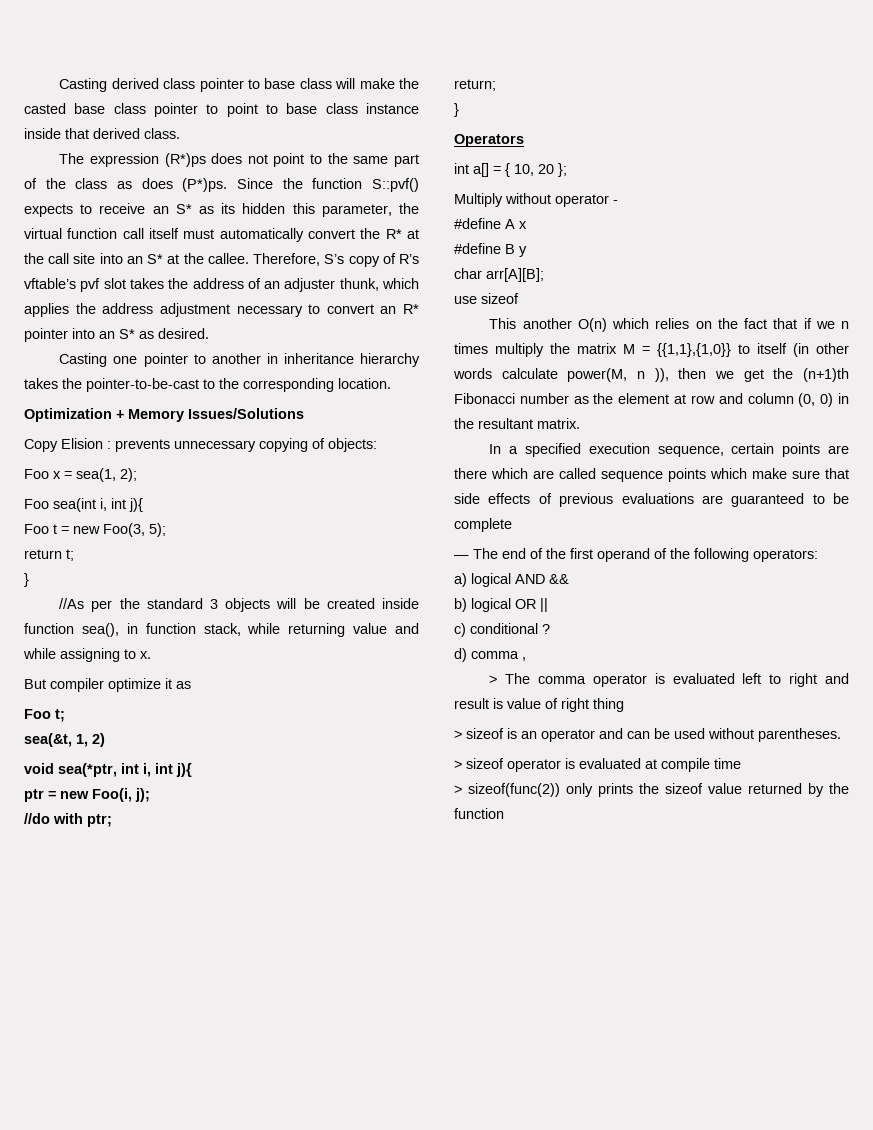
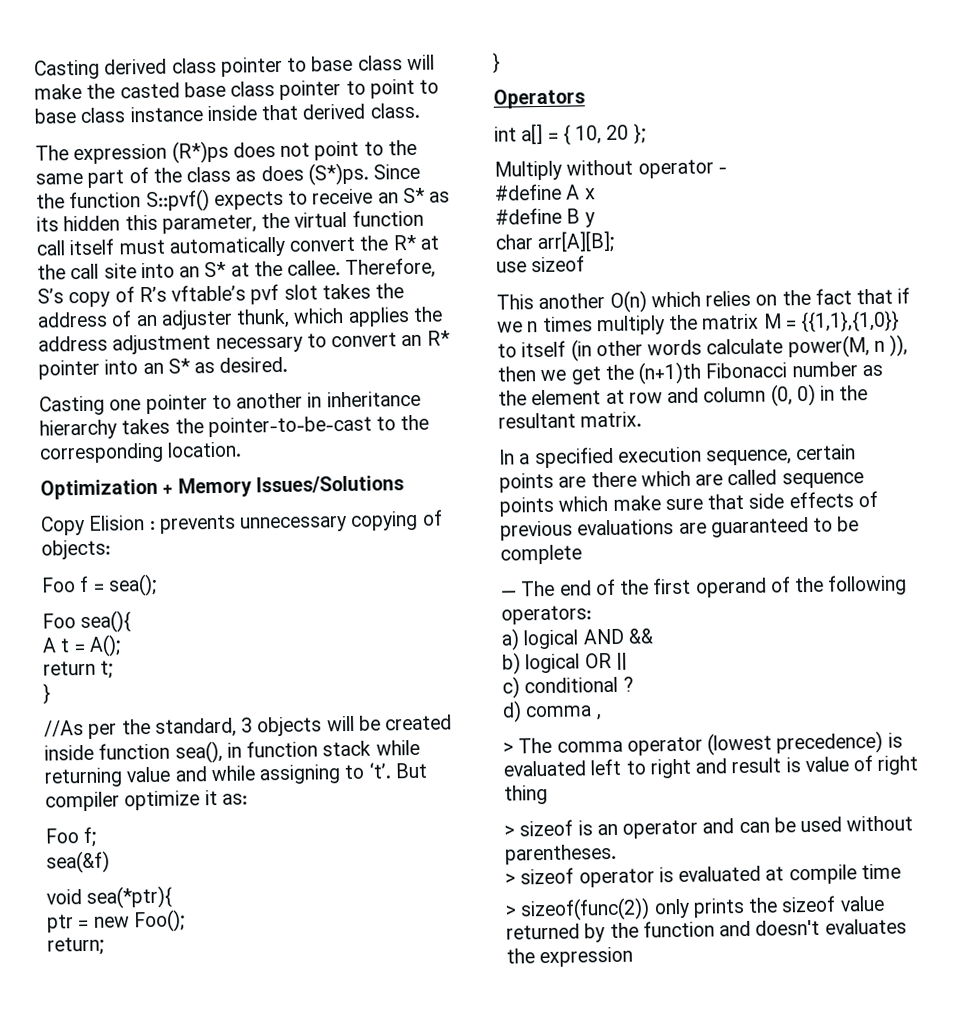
- The expression (R*)ps does not point to the same part of the class as does (P*)ps.
+ The expression (R*)ps does not point to the same part of the class as does (S*)ps.
- Foo x = sea(1, 2);
- Foo sea(int i, int j){
- Foo t = new Foo(3, 5);
+ Foo f = sea();
+ Foo sea(){
+ A t = A();
- //As per the standard 3 objects will be created inside function sea(), in function stack, while returning value and while assigning to x.
- But compiler optimize it as
- Foo t;
- sea(&t, 1, 2)
- void sea(*ptr, int i, int j){
- ptr = new Foo(i, j);
- //do with ptr;
+ //As per the standard, 3 objects will be created inside function sea(), in function stack while returning value and while assigning to ‘t’. But compiler optimize it as:
+ Foo f;
+ sea(&f)
+ void sea(*ptr){
+ ptr = new Foo();
- > The comma operator is evaluated left to right and result is value of right thing
+ > The comma operator (lowest precedence) is evaluated left to right and result is value of right thing
- > sizeof(func(2)) only prints the sizeof value returned by the function
+ > sizeof(func(2)) only prints the sizeof value returned by the function and doesn't evaluates the expression

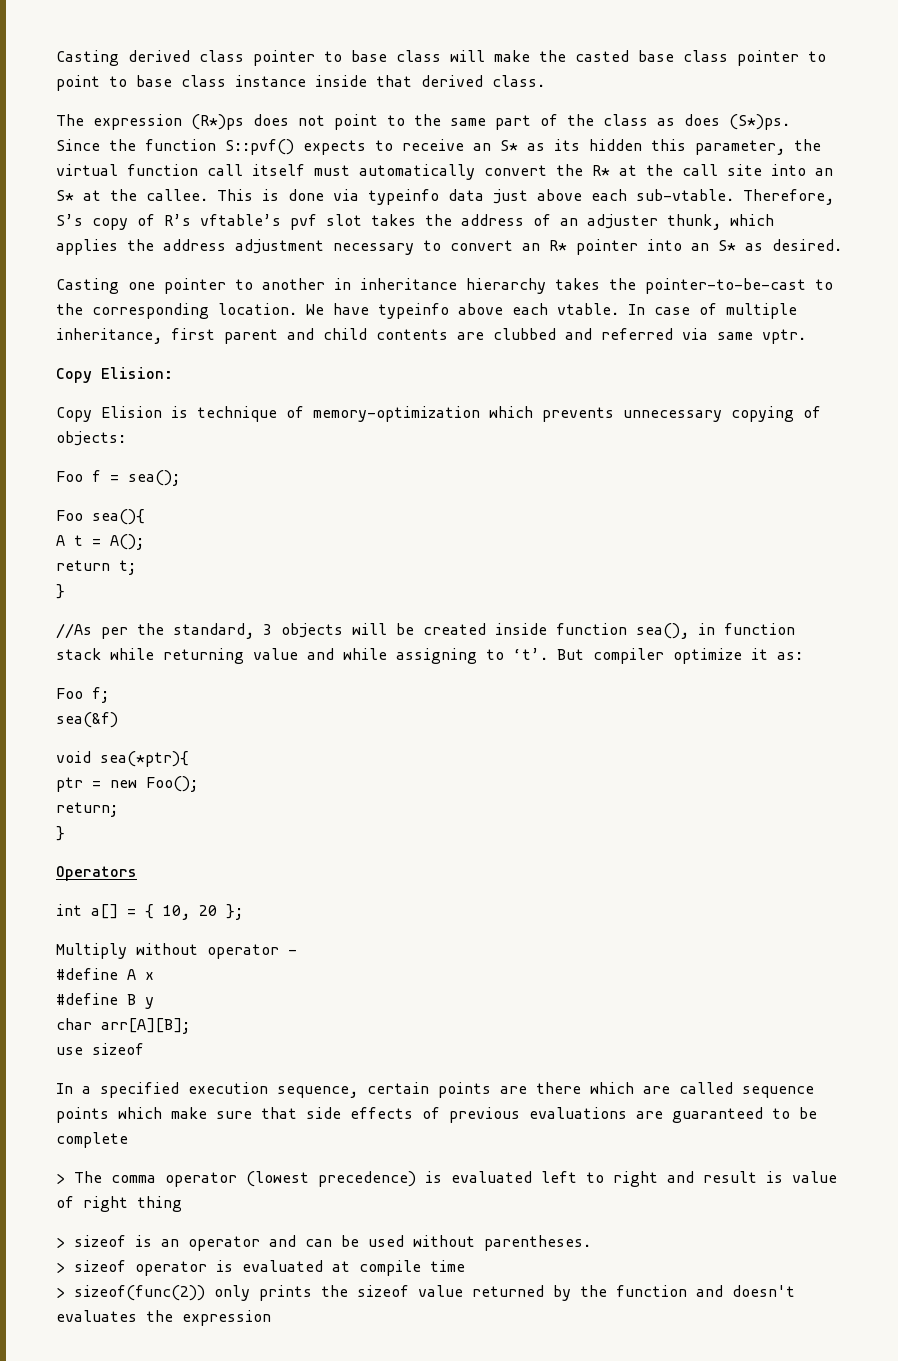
+ This is done via typeinfo data just above each sub-vtable.
- Casting one pointer to another in inheritance hierarchy takes the pointer-to-be-cast to the corresponding location.
- Optimization + Memory Issues/Solutions
- Copy Elision : prevents unnecessary copying of objects:
+ Casting one pointer to another in inheritance hierarchy takes the pointer-to-be-cast to the corresponding location. We have typeinfo above each vtable. In case of multiple inheritance, first parent and child contents are clubbed and referred via same vptr.
+ Copy Elision:
+ Copy Elision is technique of memory-optimization which prevents unnecessary copying of objects:
- This another O(n) which relies on the fact that if we n times multiply the matrix M = {{1,1},{1,0}} to itself (in other words calculate power(M, n )), then we get the (n+1)th Fibonacci number as the element at row and column (0, 0) in the resultant matrix.
- — The end of the first operand of the following operators:
- a) logical AND &&
- b) logical OR ||
- c) conditional ?
- d) comma ,

